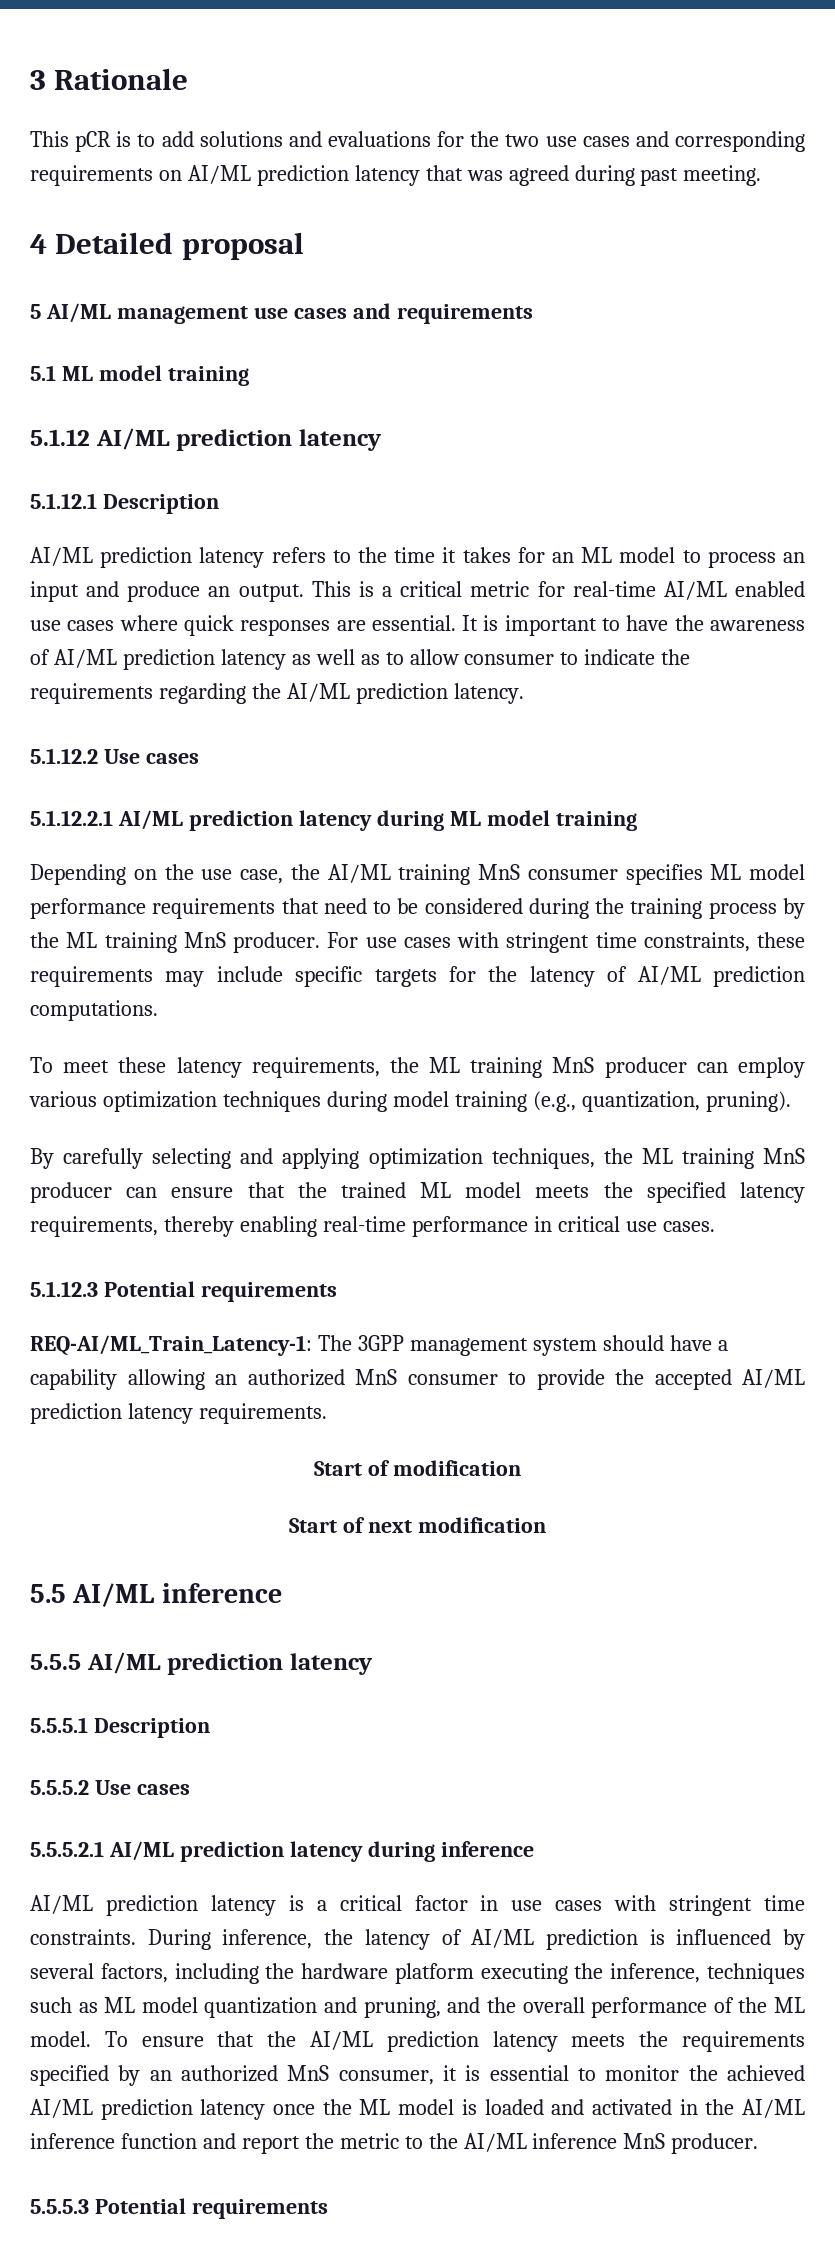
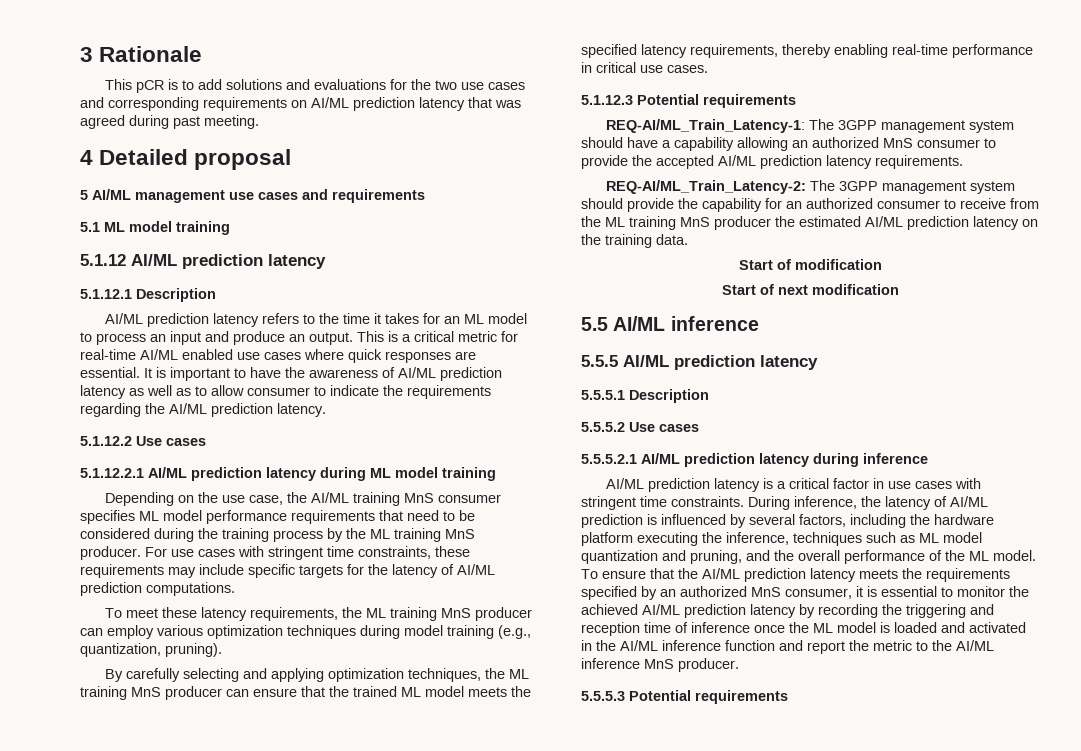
+ REQ-AI/ML_Train_Latency-2: The 3GPP management system should provide the capability for an authorized consumer to receive from the ML training MnS producer the estimated AI/ML prediction latency on the training data.
- To ensure that the AI/ML prediction latency meets the requirements specified by an authorized MnS consumer, it is essential to monitor the achieved AI/ML prediction latency once the ML model is loaded and activated in the AI/ML inference function and report the metric to the AI/ML inference MnS producer.
+ To ensure that the AI/ML prediction latency meets the requirements specified by an authorized MnS consumer, it is essential to monitor the achieved AI/ML prediction latency by recording the triggering and reception time of inference once the ML model is loaded and activated in the AI/ML inference function and report the metric to the AI/ML inference MnS producer.

